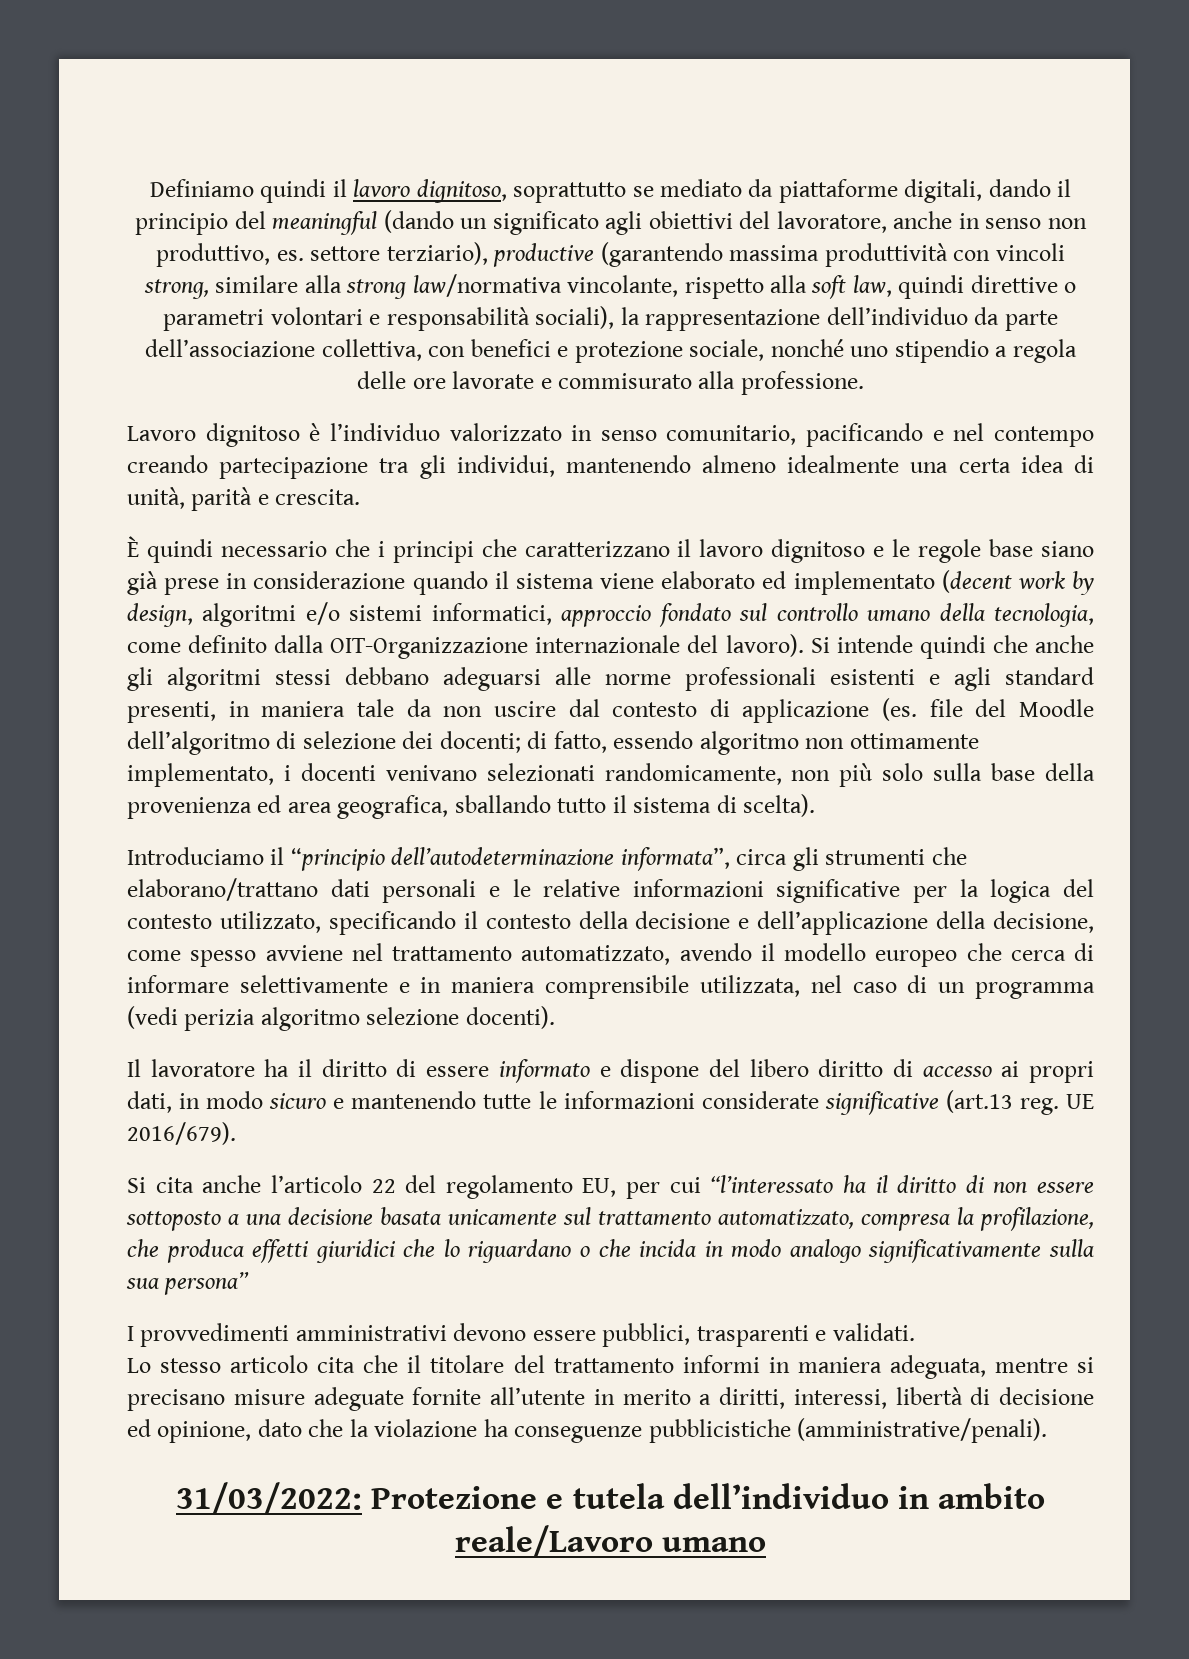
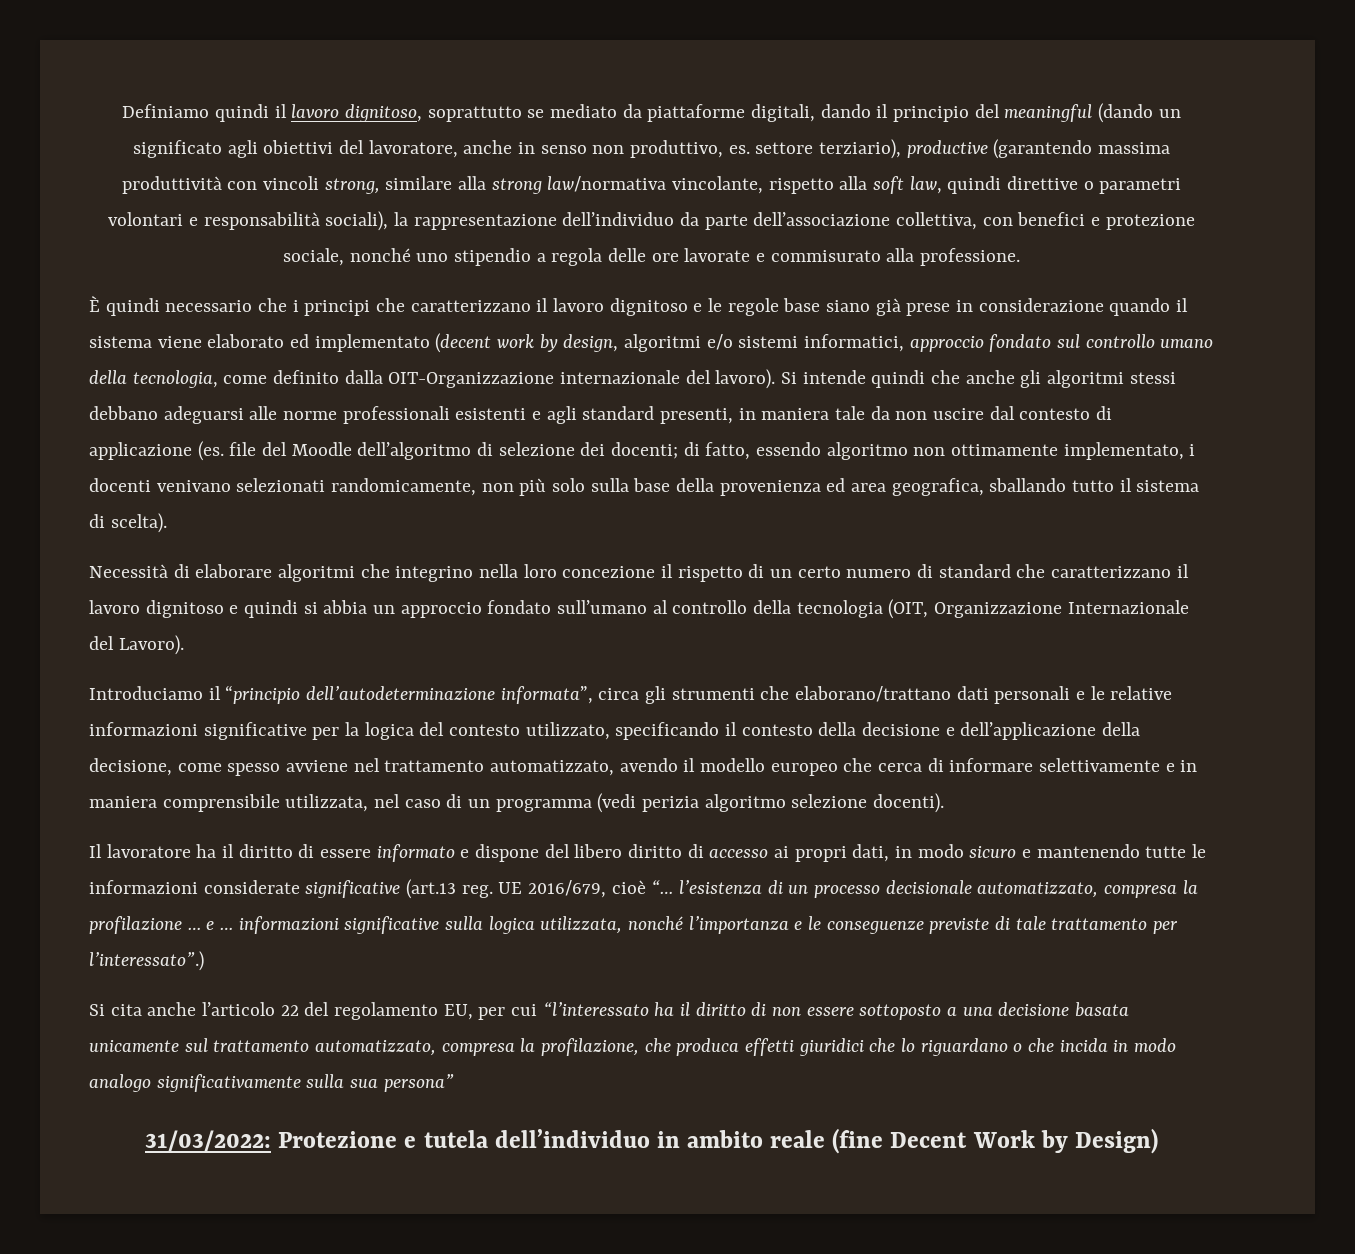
- Lavoro dignitoso è l’individuo valorizzato in senso comunitario, pacificando e nel contempo creando partecipazione tra gli individui, mantenendo almeno idealmente una certa idea di unità, parità e crescita.
+ Necessità di elaborare algoritmi che integrino nella loro concezione il rispetto di un certo numero di standard che caratterizzano il lavoro dignitoso e quindi si abbia un approccio fondato sull’umano al controllo della tecnologia (OIT, Organizzazione Internazionale del Lavoro).
- UE 2016/679).
+ UE 2016/679, cioè “… l’esistenza di un processo decisionale automatizzato, compresa la profilazione … e … informazioni significative sulla logica utilizzata, nonché l’importanza e le conseguenze previste di tale trattamento per l’interessato”.)
- I provvedimenti amministrativi devono essere pubblici, trasparenti e validati.
- Lo stesso articolo cita che il titolare del trattamento informi in maniera adeguata, mentre si precisano misure adeguate fornite all’utente in merito a diritti, interessi, libertà di decisione ed opinione, dato che la violazione ha conseguenze pubblicistiche (amministrative/penali).
- 31/03/2022: Protezione e tutela dell’individuo in ambito reale/Lavoro umano
+ 31/03/2022: Protezione e tutela dell’individuo in ambito reale (fine Decent Work by Design)

